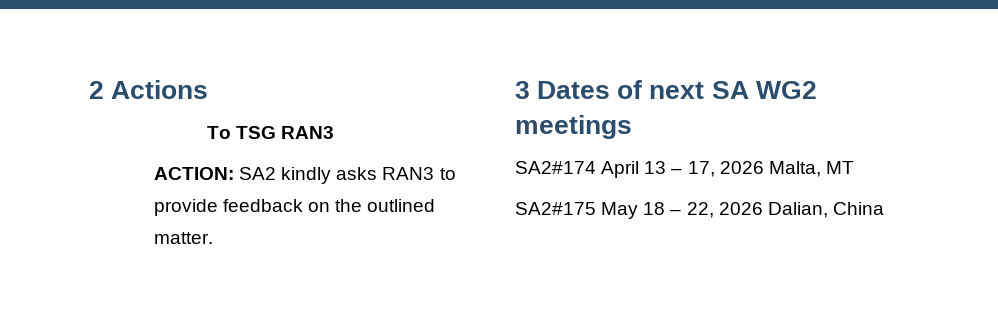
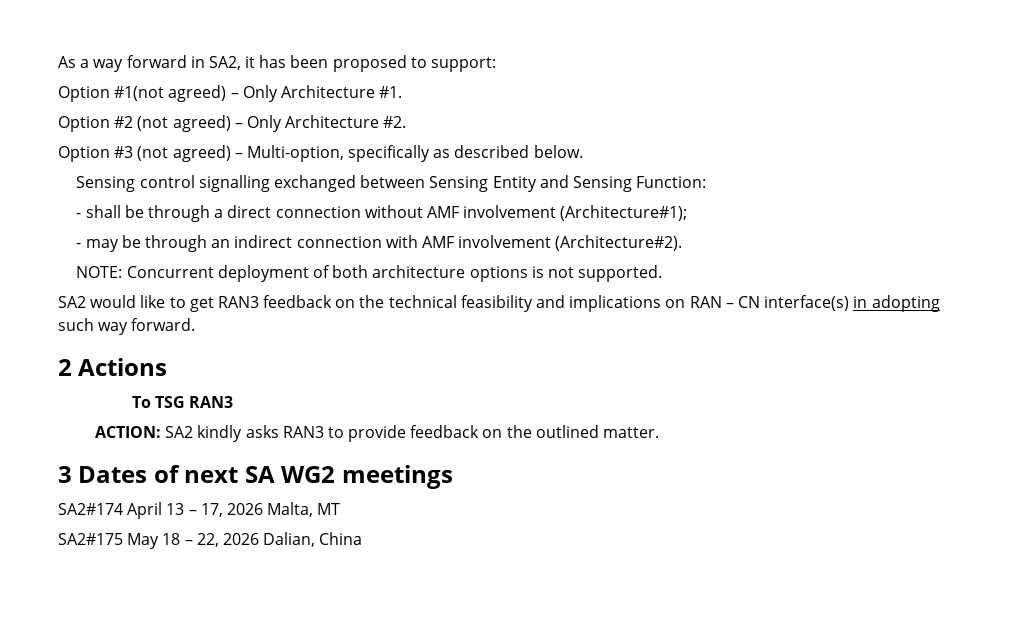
+ As a way forward in SA2, it has been proposed to support:
+ Option #1(not agreed) – Only Architecture #1.
+ Option #2 (not agreed) – Only Architecture #2.
+ Option #3 (not agreed) – Multi-option, specifically as described below.
+ Sensing control signalling exchanged between Sensing Entity and Sensing Function:
+ - shall be through a direct connection without AMF involvement (Architecture#1);
+ - may be through an indirect connection with AMF involvement (Architecture#2).
+ NOTE: Concurrent deployment of both architecture options is not supported.
+ SA2 would like to get RAN3 feedback on the technical feasibility and implications on RAN – CN interface(s) in adopting such way forward.

